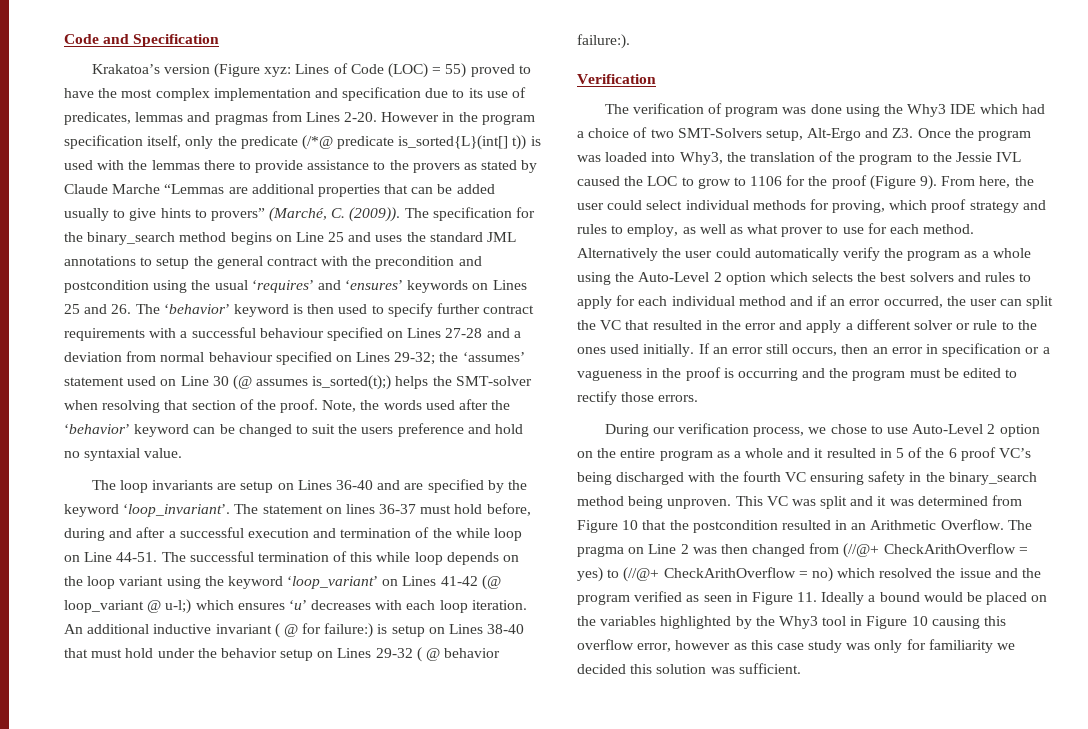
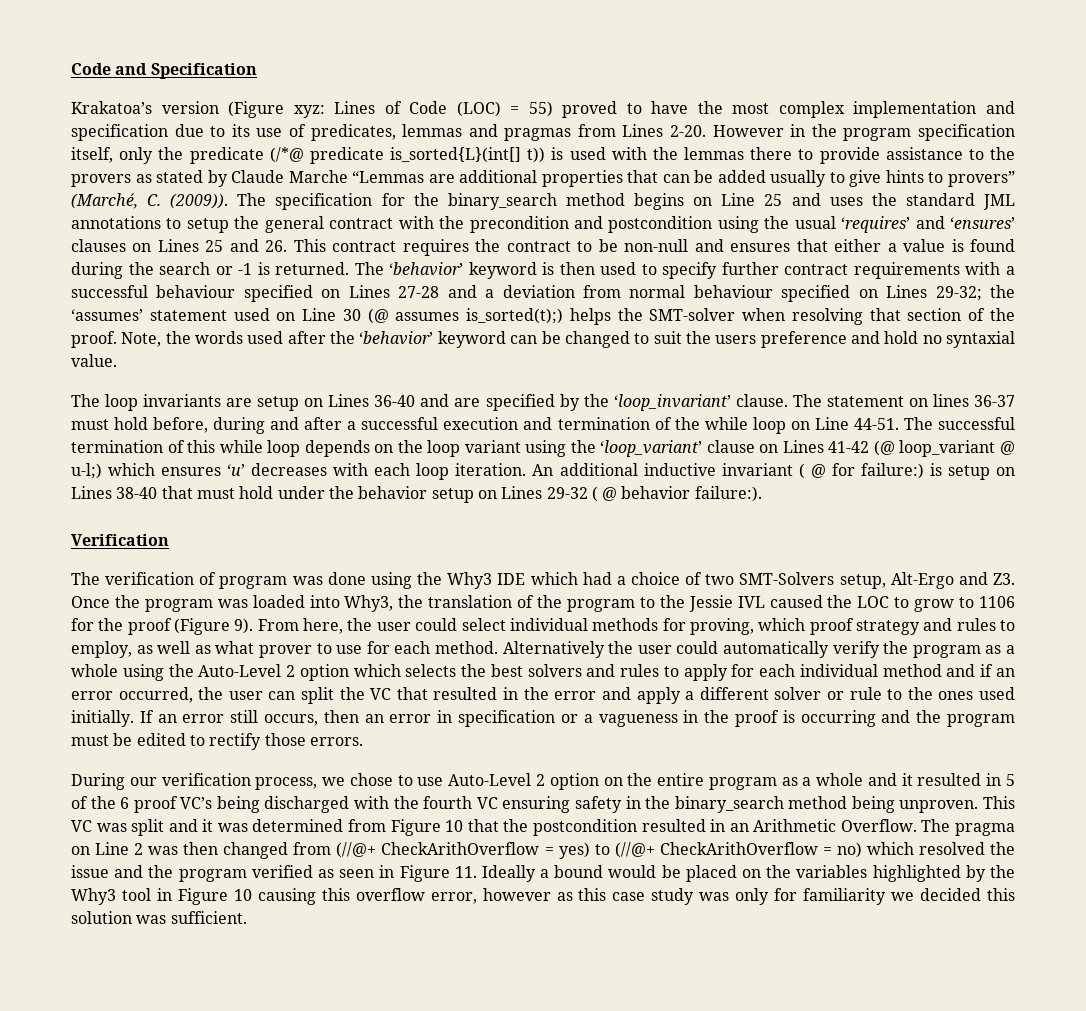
- The specification for the binary_search method begins on Line 25 and uses the standard JML annotations to setup the general contract with the precondition and postcondition using the usual ‘requires’ and ‘ensures’ keywords on Lines 25 and 26. The ‘behavior’ keyword is then used to specify further contract requirements with a successful behaviour specified on Lines 27-28 and a deviation from normal behaviour specified on Lines 29-32;
+ The specification for the binary_search method begins on Line 25 and uses the standard JML annotations to setup the general contract with the precondition and postcondition using the usual ‘requires’ and ‘ensures’ clauses on Lines 25 and 26. This contract requires the contract to be non-null and ensures that either a value is found during the search or -1 is returned. The ‘behavior’ keyword is then used to specify further contract requirements with a successful behaviour specified on Lines 27-28 and a deviation from normal behaviour specified on Lines 29-32;
- The loop invariants are setup on Lines 36-40 and are specified by the keyword ‘loop_invariant’.
+ The loop invariants are setup on Lines 36-40 and are specified by the ‘loop_invariant’ clause.
- The successful termination of this while loop depends on the loop variant using the keyword ‘loop_variant’ on Lines 41-42 (@ loop_variant @ u-l;) which ensures ‘u’ decreases with each loop iteration.
+ The successful termination of this while loop depends on the loop variant using the ‘loop_variant’ clause on Lines 41-42 (@ loop_variant @ u-l;) which ensures ‘u’ decreases with each loop iteration.

